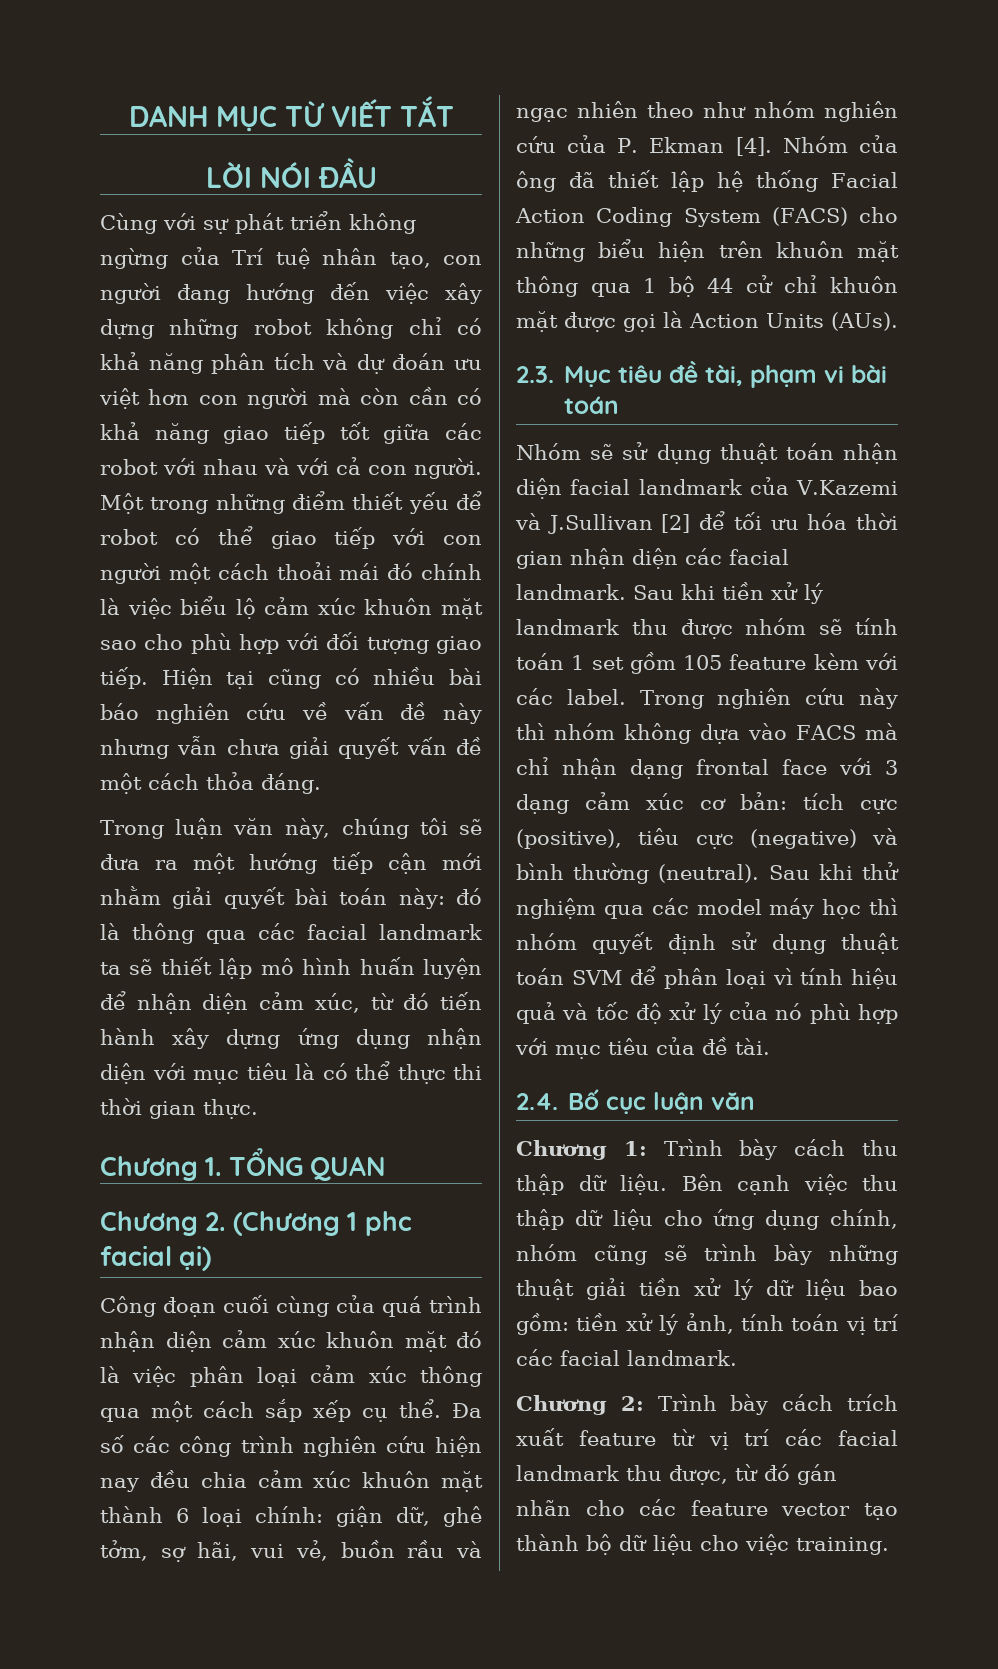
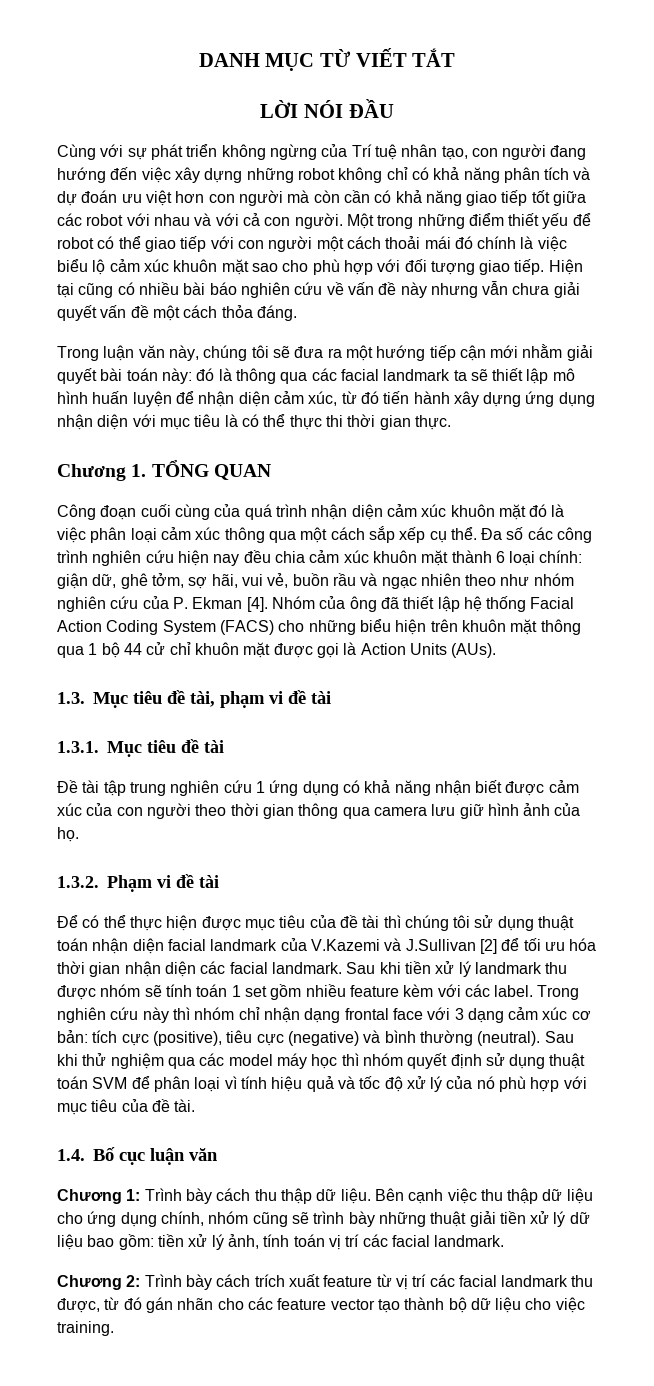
- Chương 2. (Chương 1 phc facial ại)
- 2.3. Mục tiêu đề tài, phạm vi bài toán
- Nhóm sẽ sử dụng thuật toán nhận diện facial landmark của V.Kazemi và J.Sullivan [2] để tối ưu hóa thời gian nhận diện các facial landmark.
+ 1.3. Mục tiêu đề tài, phạm vi đề tài
+ 1.3.1. Mục tiêu đề tài
+ Đề tài tập trung nghiên cứu 1 ứng dụng có khả năng nhận biết được cảm xúc của con người theo thời gian thông qua camera lưu giữ hình ảnh của họ.
+ 1.3.2. Phạm vi đề tài
+ Để có thể thực hiện được mục tiêu của đề tài thì chúng tôi sử dụng thuật toán nhận diện facial landmark của V.Kazemi và J.Sullivan [2] để tối ưu hóa thời gian nhận diện các facial landmark.
- Sau khi tiền xử lý landmark thu được nhóm sẽ tính toán 1 set gồm 105 feature kèm với các label.
+ Sau khi tiền xử lý landmark thu được nhóm sẽ tính toán 1 set gồm nhiều feature kèm với các label.
- Trong nghiên cứu này thì nhóm không dựa vào FACS mà chỉ nhận dạng frontal face với 3 dạng cảm xúc cơ bản: tích cực (positive), tiêu cực (negative) và bình thường (neutral).
+ Trong nghiên cứu này thì nhóm chỉ nhận dạng frontal face với 3 dạng cảm xúc cơ bản: tích cực (positive), tiêu cực (negative) và bình thường (neutral).
- 2.4. Bố cục luận văn
+ 1.4. Bố cục luận văn

